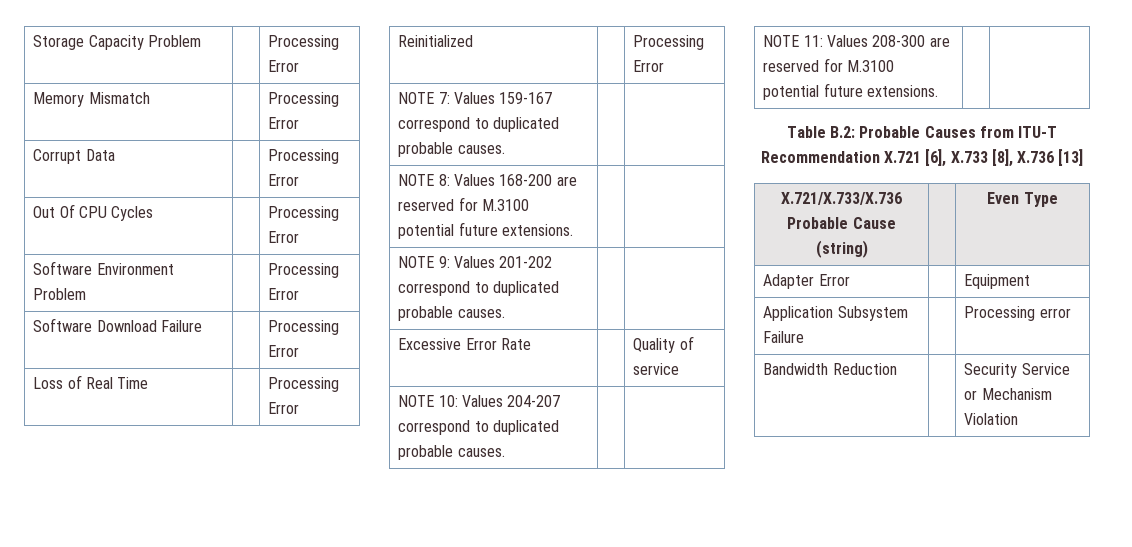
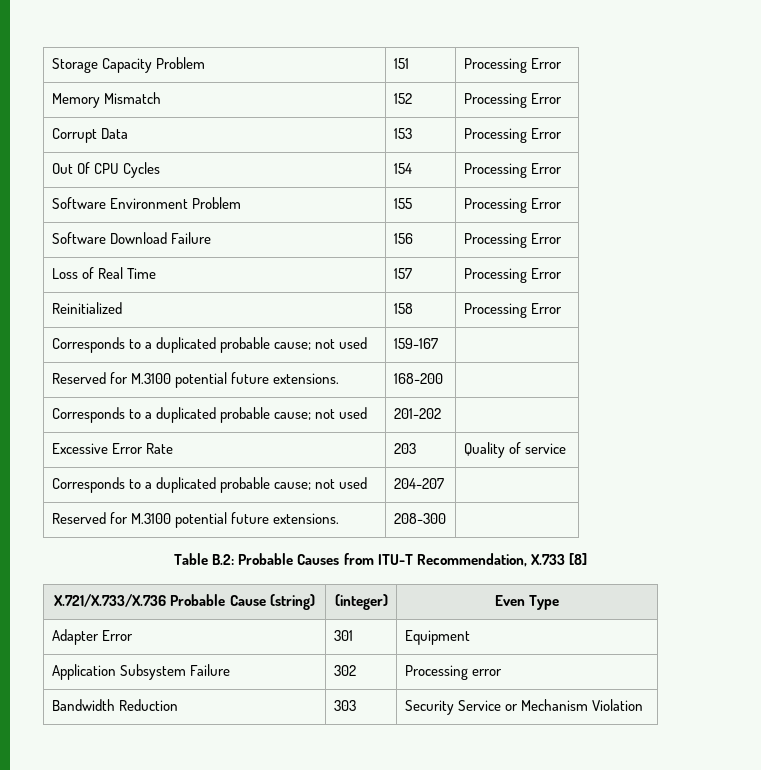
- Storage Capacity Problem | | Processing Error
+ Storage Capacity Problem | 151 | Processing Error
- Memory Mismatch | | Processing Error
+ Memory Mismatch | 152 | Processing Error
- Corrupt Data | | Processing Error
+ Corrupt Data | 153 | Processing Error
- Out Of CPU Cycles | | Processing Error
+ Out Of CPU Cycles | 154 | Processing Error
- Software Environment Problem | | Processing Error
+ Software Environment Problem | 155 | Processing Error
- Software Download Failure | | Processing Error
+ Software Download Failure | 156 | Processing Error
- Loss of Real Time | | Processing Error
+ Loss of Real Time | 157 | Processing Error
- Reinitialized | | Processing Error
- NOTE 7: Values 159-167 correspond to duplicated probable causes. | |
- NOTE 8: Values 168-200 are reserved for M.3100 potential future extensions. | |
- NOTE 9: Values 201-202 correspond to duplicated probable causes. | |
+ Reinitialized | 158 | Processing Error
+ Corresponds to a duplicated probable cause; not used | 159-167 |
+ Reserved for M.3100 potential future extensions. | 168-200 |
+ Corresponds to a duplicated probable cause; not used | 201-202 |
- Excessive Error Rate | | Quality of service
+ Excessive Error Rate | 203 | Quality of service
- NOTE 10: Values 204-207 correspond to duplicated probable causes. | |
- NOTE 11: Values 208-300 are reserved for M.3100 potential future extensions. | |
+ Corresponds to a duplicated probable cause; not used | 204-207 |
+ Reserved for M.3100 potential future extensions. | 208-300 |
- Table B.2: Probable Causes from ITU-T Recommendation X.721 [6], X.733 [8], X.736 [13]
+ Table B.2: Probable Causes from ITU-T Recommendation, X.733 [8]
- X.721/X.733/X.736 Probable Cause (string) | | Even Type
+ X.721/X.733/X.736 Probable Cause (string) | (integer) | Even Type
- Adapter Error | | Equipment
+ Adapter Error | 301 | Equipment
- Application Subsystem Failure | | Processing error
+ Application Subsystem Failure | 302 | Processing error
- Bandwidth Reduction | | Security Service or Mechanism Violation
+ Bandwidth Reduction | 303 | Security Service or Mechanism Violation

